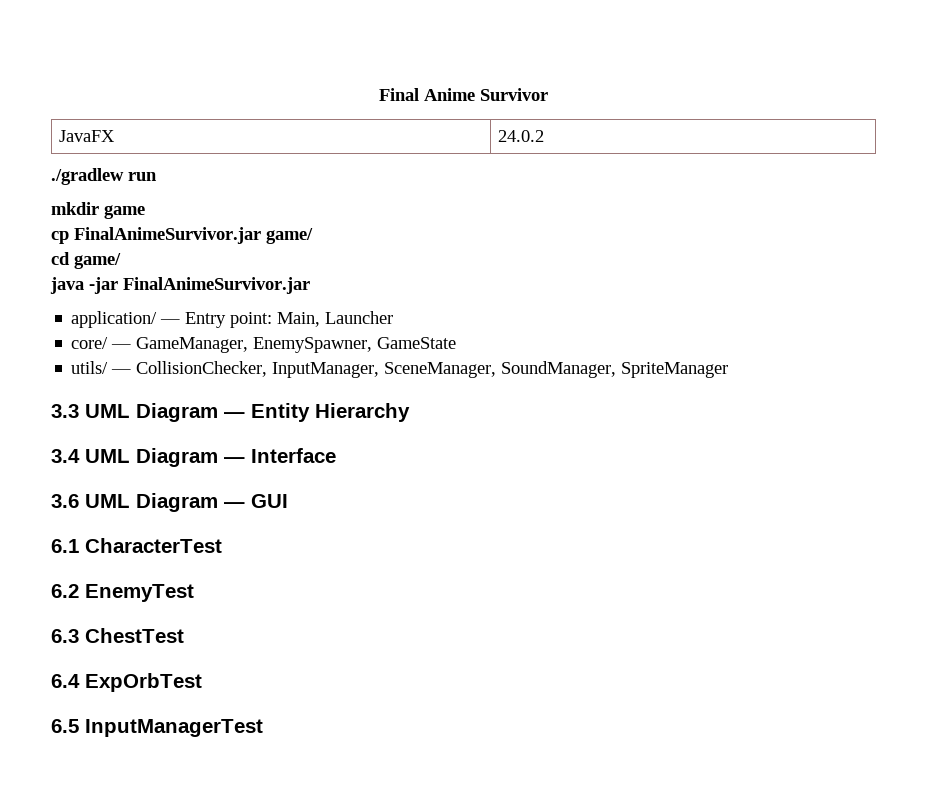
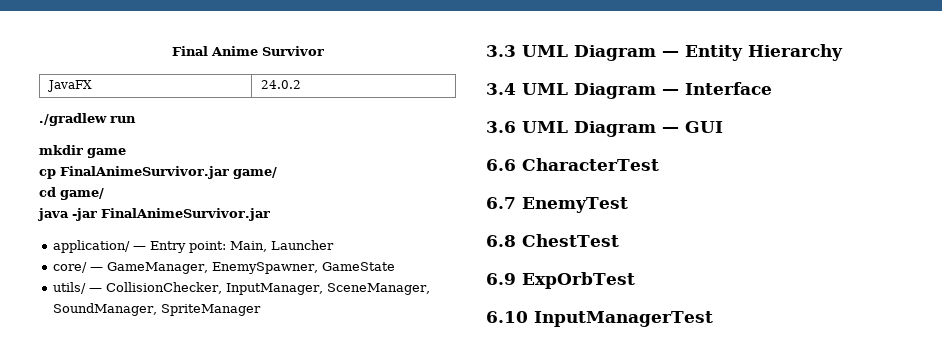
- 6.1 CharacterTest
+ 6.6 CharacterTest
- 6.2 EnemyTest
+ 6.7 EnemyTest
- 6.3 ChestTest
+ 6.8 ChestTest
- 6.4 ExpOrbTest
+ 6.9 ExpOrbTest
- 6.5 InputManagerTest
+ 6.10 InputManagerTest

